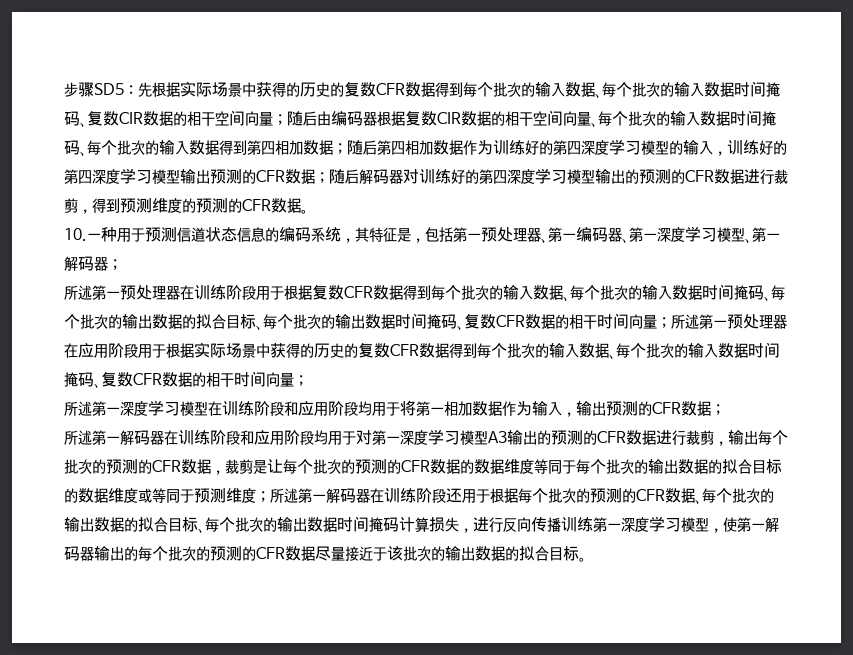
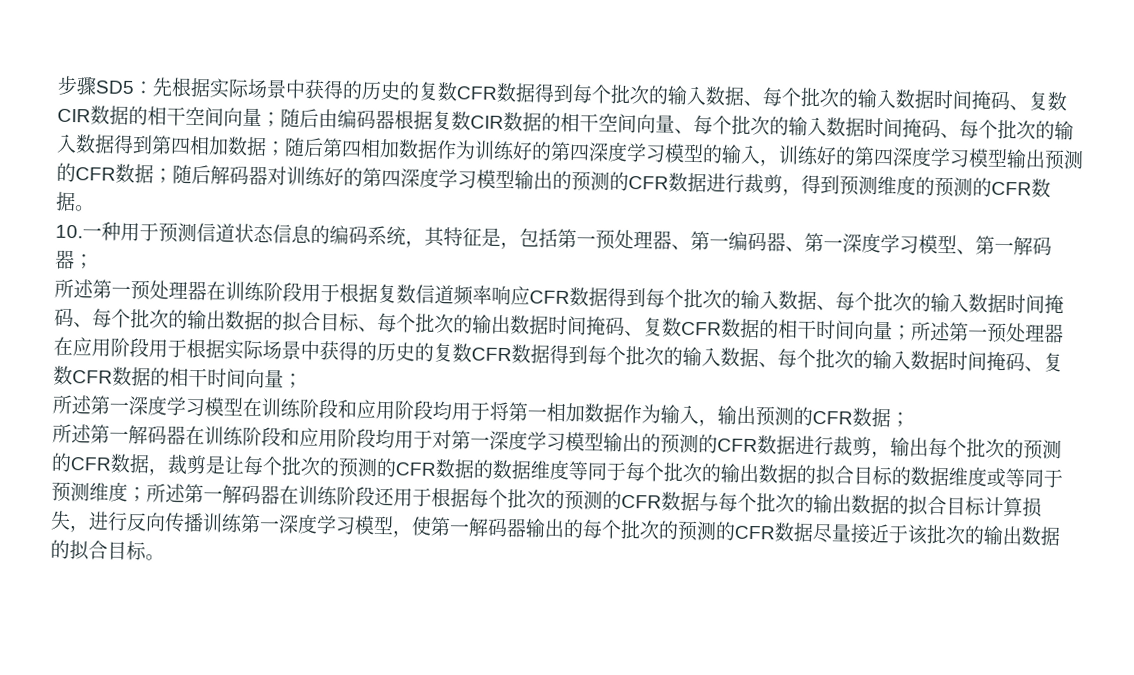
- 所述第一预处理器在训练阶段用于根据复数CFR数据得到每个批次的输入数据、每个批次的输入数据时间掩码、每个批次的输出数据的拟合目标、每个批次的输出数据时间掩码、复数CFR数据的相干时间向量；
+ 所述第一预处理器在训练阶段用于根据复数信道频率响应CFR数据得到每个批次的输入数据、每个批次的输入数据时间掩码、每个批次的输出数据的拟合目标、每个批次的输出数据时间掩码、复数CFR数据的相干时间向量；
- 所述第一解码器在训练阶段和应用阶段均用于对第一深度学习模型A3输出的预测的CFR数据进行裁剪，输出每个批次的预测的CFR数据，裁剪是让每个批次的预测的CFR数据的数据维度等同于每个批次的输出数据的拟合目标的数据维度或等同于预测维度；
+ 所述第一解码器在训练阶段和应用阶段均用于对第一深度学习模型输出的预测的CFR数据进行裁剪，输出每个批次的预测的CFR数据，裁剪是让每个批次的预测的CFR数据的数据维度等同于每个批次的输出数据的拟合目标的数据维度或等同于预测维度；
- 所述第一解码器在训练阶段还用于根据每个批次的预测的CFR数据、每个批次的输出数据的拟合目标、每个批次的输出数据时间掩码计算损失，进行反向传播训练第一深度学习模型，使第一解码器输出的每个批次的预测的CFR数据尽量接近于该批次的输出数据的拟合目标。
+ 所述第一解码器在训练阶段还用于根据每个批次的预测的CFR数据与每个批次的输出数据的拟合目标计算损失，进行反向传播训练第一深度学习模型，使第一解码器输出的每个批次的预测的CFR数据尽量接近于该批次的输出数据的拟合目标。

